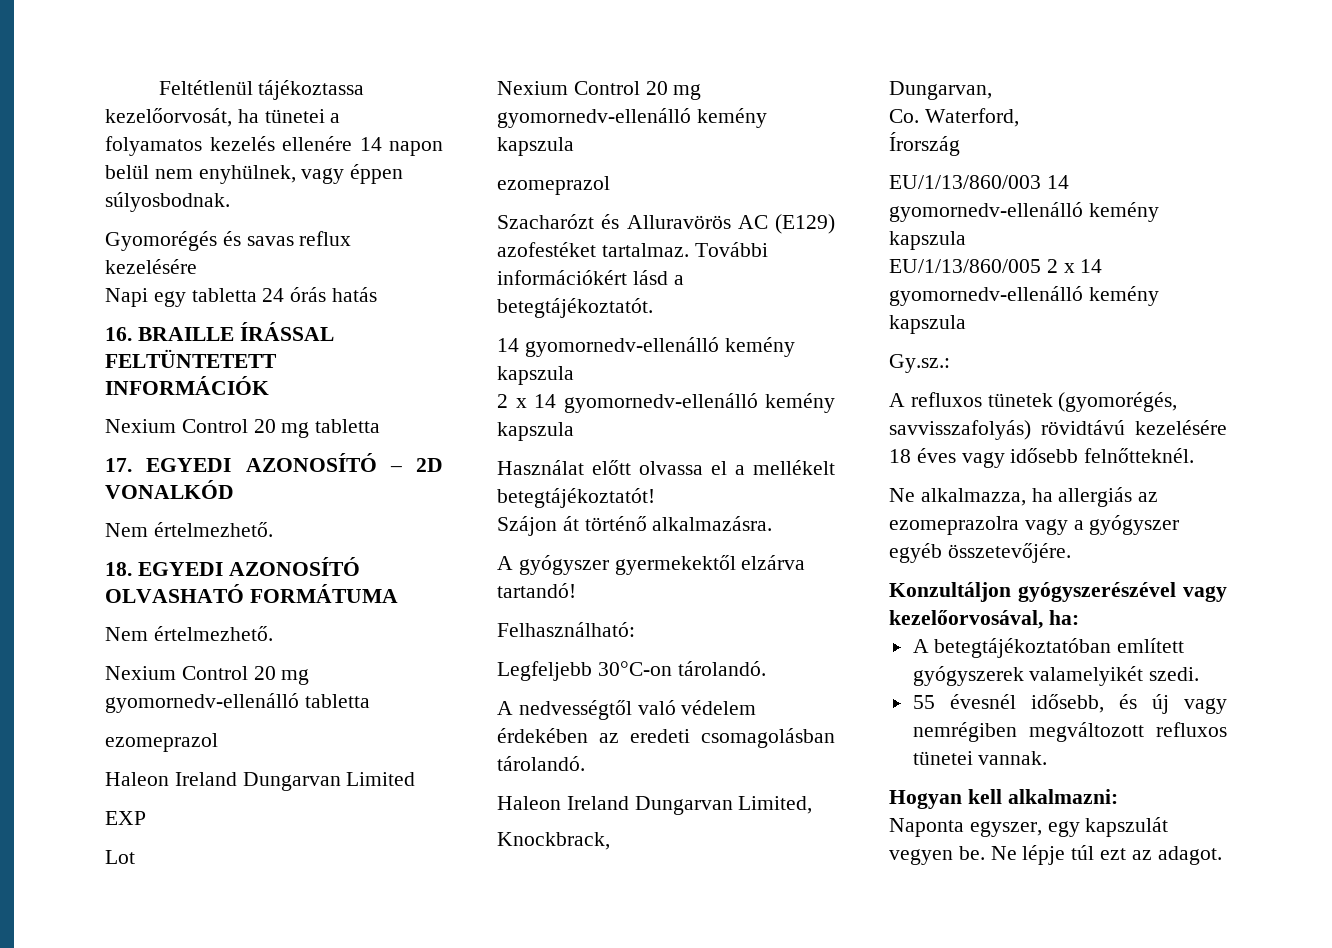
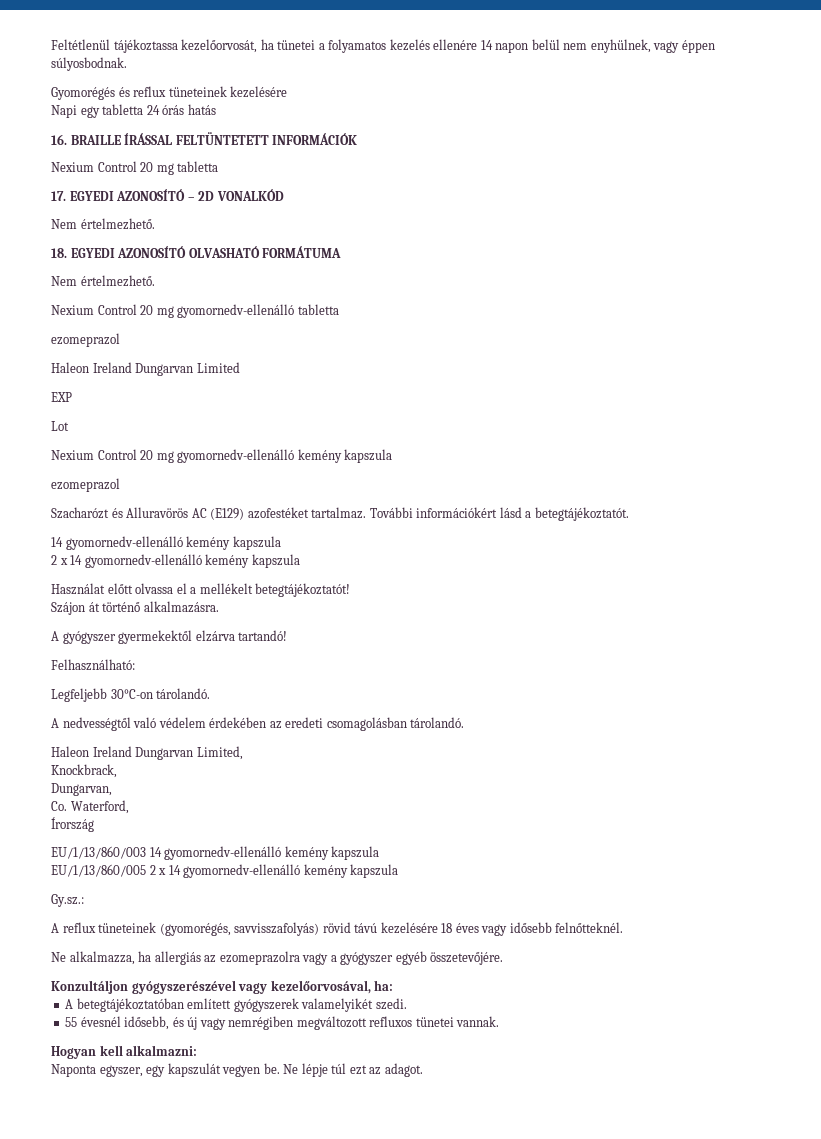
- Gyomorégés és savas reflux kezelésére
+ Gyomorégés és reflux tüneteinek kezelésére
- A refluxos tünetek (gyomorégés, savvisszafolyás) rövidtávú kezelésére 18 éves vagy idősebb felnőtteknél.
+ A reflux tüneteinek (gyomorégés, savvisszafolyás) rövid távú kezelésére 18 éves vagy idősebb felnőtteknél.

